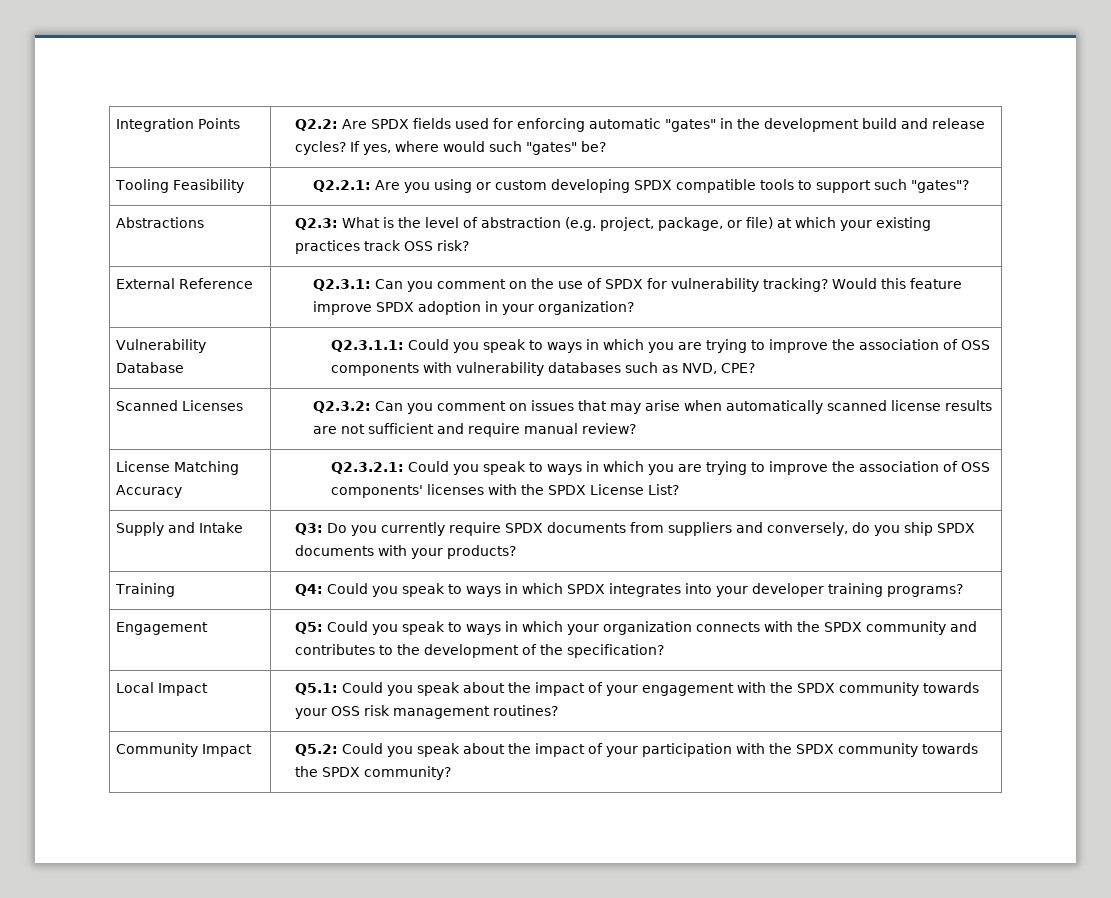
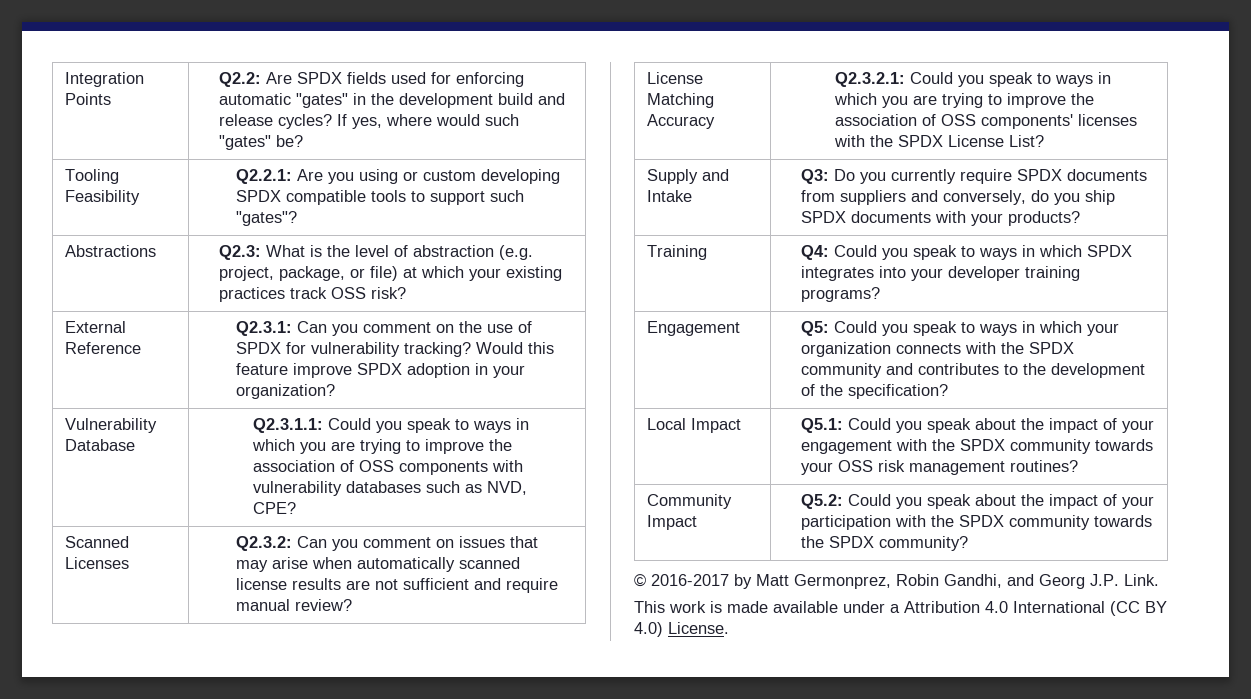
+ © 2016-2017 by Matt Germonprez, Robin Gandhi, and Georg J.P. Link.
+ This work is made available under a Attribution 4.0 International (CC BY 4.0) License.

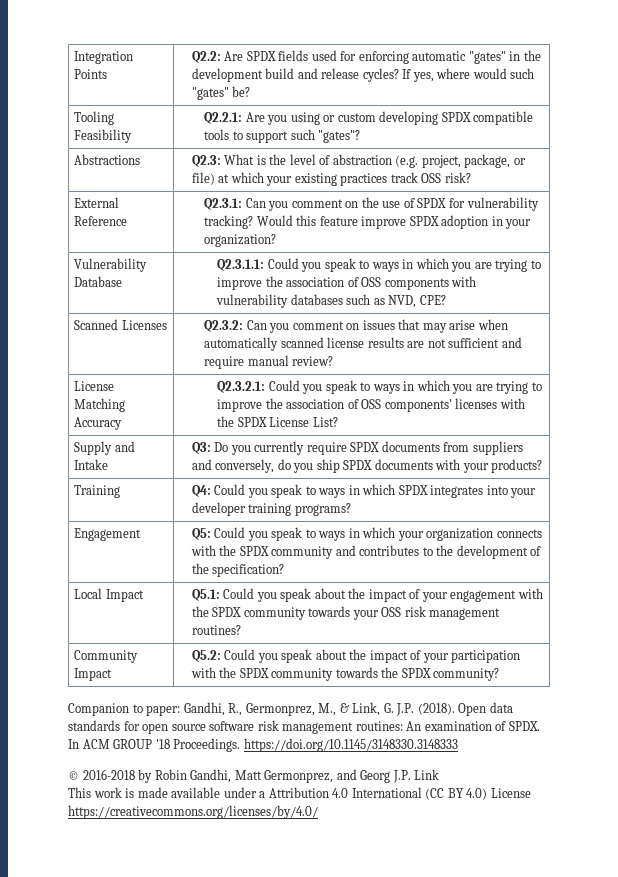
- © 2016-2017 by Matt Germonprez, Robin Gandhi, and Georg J.P. Link.
+ Companion to paper: Gandhi, R., Germonprez, M., & Link, G. J.P. (2018). Open data standards for open source software risk management routines: An examination of SPDX. In ACM GROUP '18 Proceedings. https://doi.org/10.1145/3148330.3148333
+ © 2016-2018 by Robin Gandhi, Matt Germonprez, and Georg J.P. Link
- This work is made available under a Attribution 4.0 International (CC BY 4.0) License.
+ This work is made available under a Attribution 4.0 International (CC BY 4.0) License https://creativecommons.org/licenses/by/4.0/

